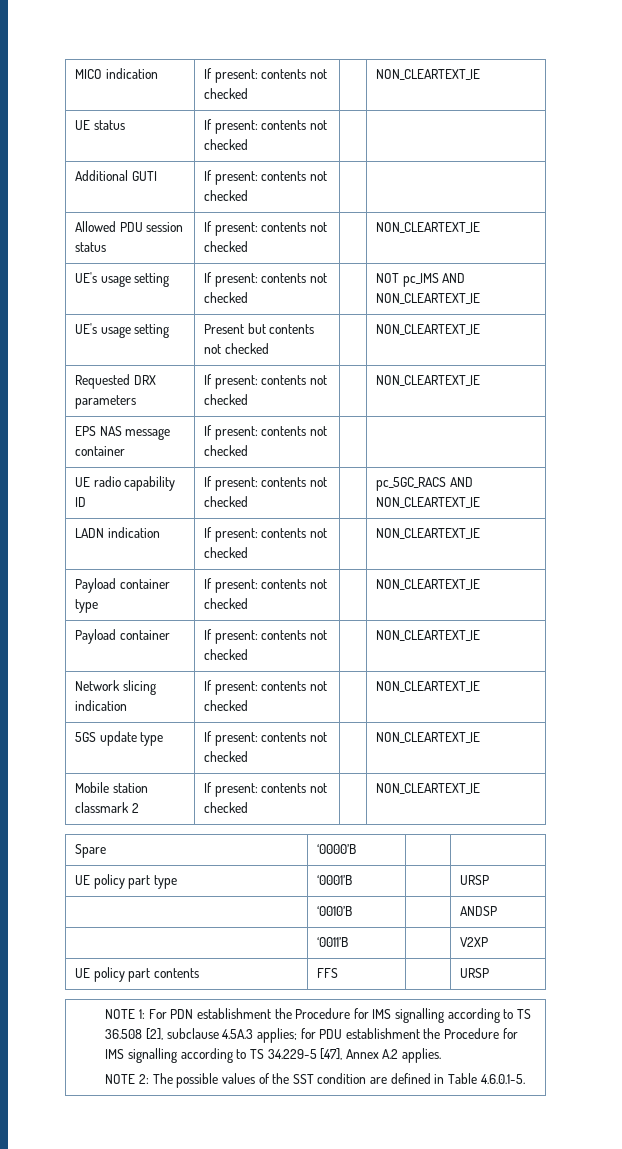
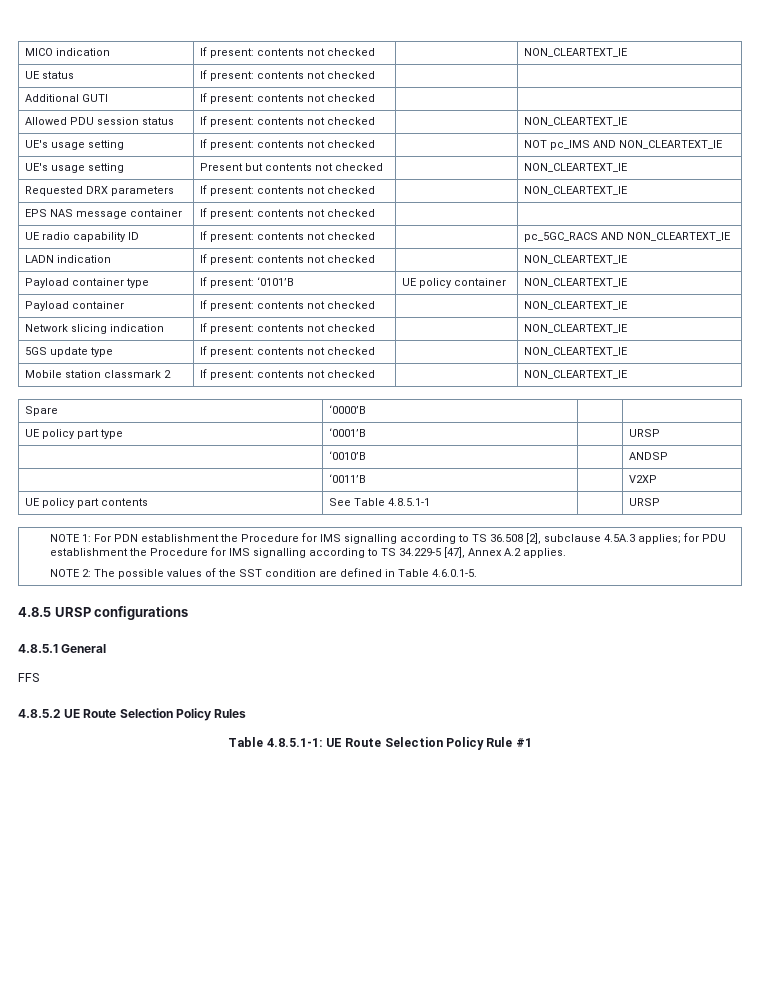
- Payload container type | If present: contents not checked | | NON_CLEARTEXT_IE
+ Payload container type | If present: ‘0101’B | UE policy container | NON_CLEARTEXT_IE
- UE policy part contents | FFS | | URSP
+ UE policy part contents | See Table 4.8.5.1-1 | | URSP
+ 4.8.5 URSP configurations
+ 4.8.5.1 General
+ FFS
+ 4.8.5.2 UE Route Selection Policy Rules
+ Table 4.8.5.1-1: UE Route Selection Policy Rule #1

